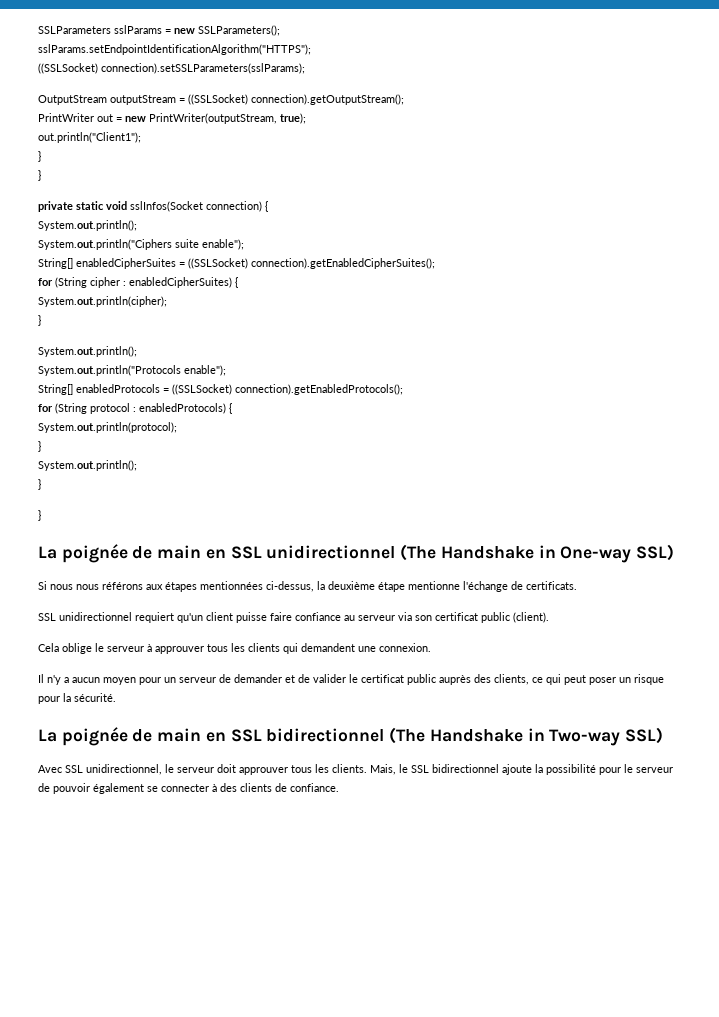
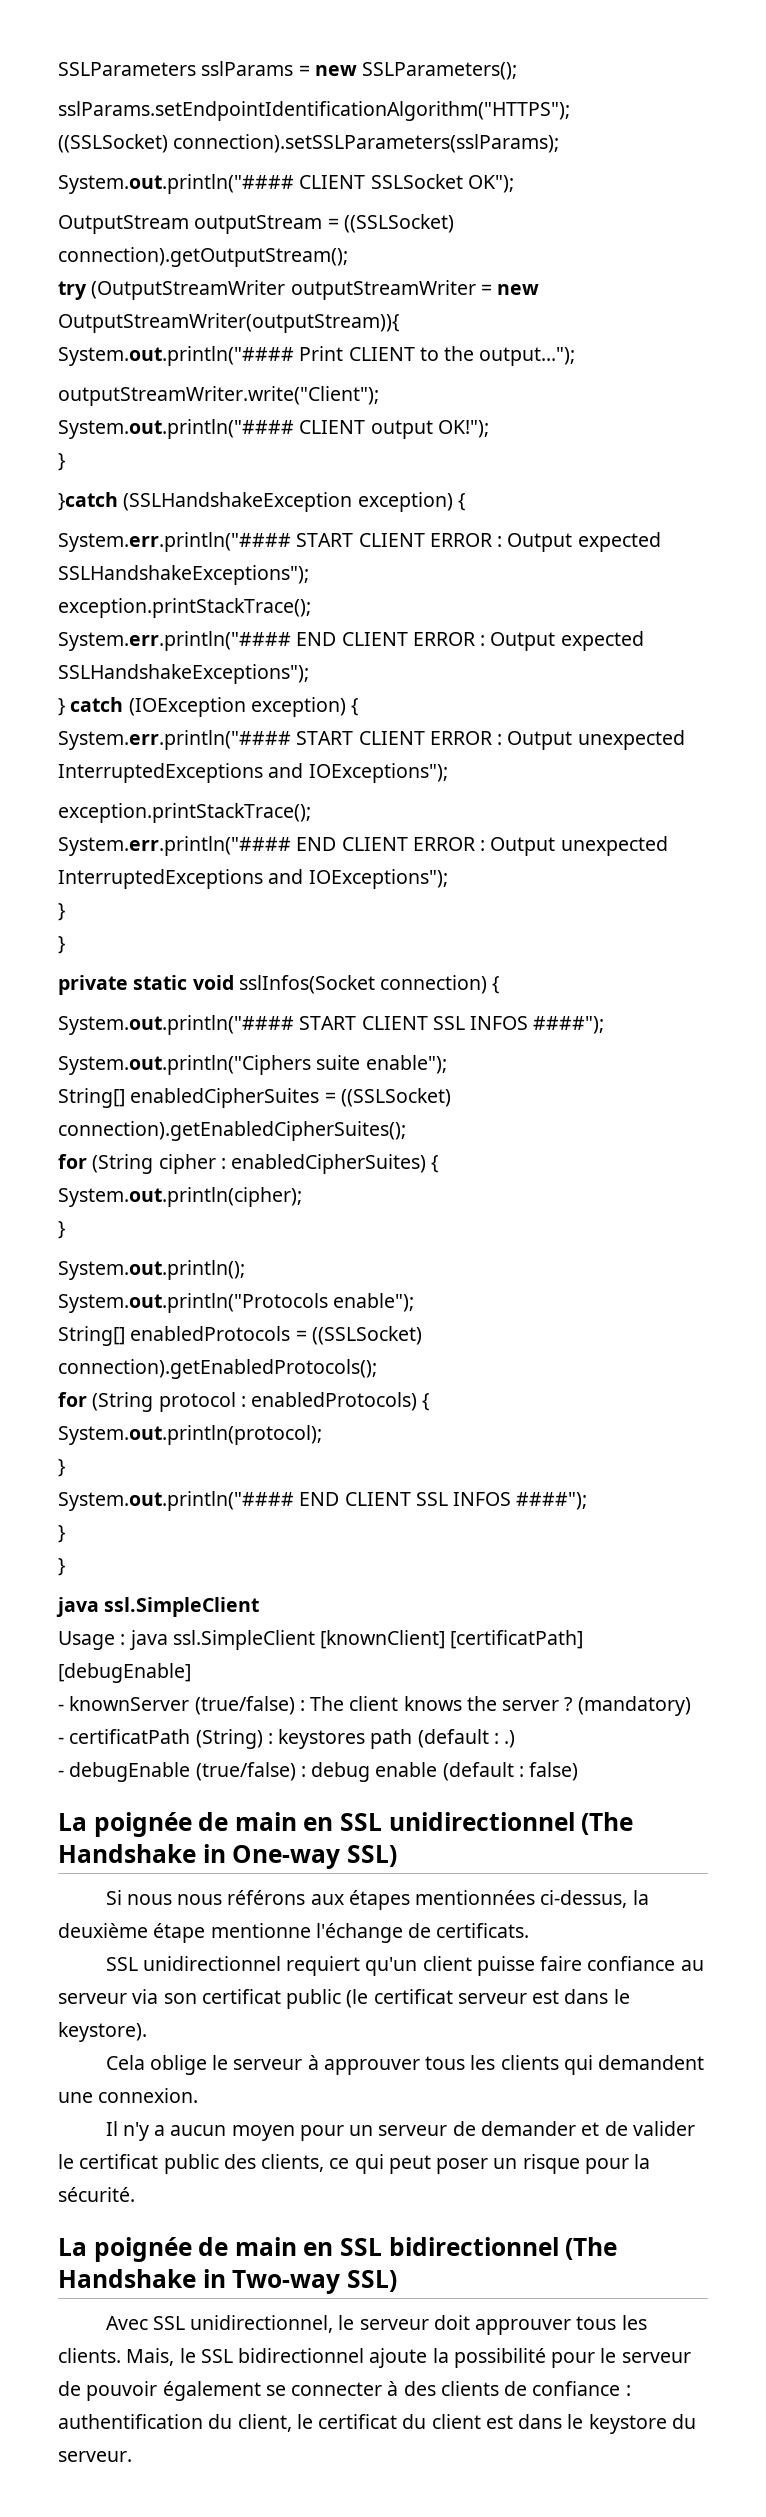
+ System.out.println("#### CLIENT SSLSocket OK");
- PrintWriter out = new PrintWriter(outputStream, true);
- out.println("Client1");
+ try (OutputStreamWriter outputStreamWriter = new OutputStreamWriter(outputStream)){
+ System.out.println("#### Print CLIENT to the output...");
+ outputStreamWriter.write("Client");
+ System.out.println("#### CLIENT output OK!");
+ }
+ }catch (SSLHandshakeException exception) {
+ System.err.println("#### START CLIENT ERROR : Output expected SSLHandshakeExceptions");
+ exception.printStackTrace();
+ System.err.println("#### END CLIENT ERROR : Output expected SSLHandshakeExceptions");
+ } catch (IOException exception) {
+ System.err.println("#### START CLIENT ERROR : Output unexpected InterruptedExceptions and IOExceptions");
+ exception.printStackTrace();
+ System.err.println("#### END CLIENT ERROR : Output unexpected InterruptedExceptions and IOExceptions");
  private static void sslInfos(Socket connection) {
- System.out.println();
+ System.out.println("#### START CLIENT SSL INFOS ####");
  System.out.println(protocol);
  }
- System.out.println();
+ System.out.println("#### END CLIENT SSL INFOS ####");
  }
  }
+ java ssl.SimpleClient
+ Usage : java ssl.SimpleClient [knownClient] [certificatPath] [debugEnable]
+ - knownServer (true/false) : The client knows the server ? (mandatory)
+ - certificatPath (String) : keystores path (default : .)
+ - debugEnable (true/false) : debug enable (default : false)
- SSL unidirectionnel requiert qu'un client puisse faire confiance au serveur via son certificat public (client).
+ SSL unidirectionnel requiert qu'un client puisse faire confiance au serveur via son certificat public (le certificat serveur est dans le keystore).
- Il n'y a aucun moyen pour un serveur de demander et de valider le certificat public auprès des clients, ce qui peut poser un risque pour la sécurité.
+ Il n'y a aucun moyen pour un serveur de demander et de valider le certificat public des clients, ce qui peut poser un risque pour la sécurité.
- Mais, le SSL bidirectionnel ajoute la possibilité pour le serveur de pouvoir également se connecter à des clients de confiance.
+ Mais, le SSL bidirectionnel ajoute la possibilité pour le serveur de pouvoir également se connecter à des clients de confiance : authentification du client, le certificat du client est dans le keystore du serveur.

